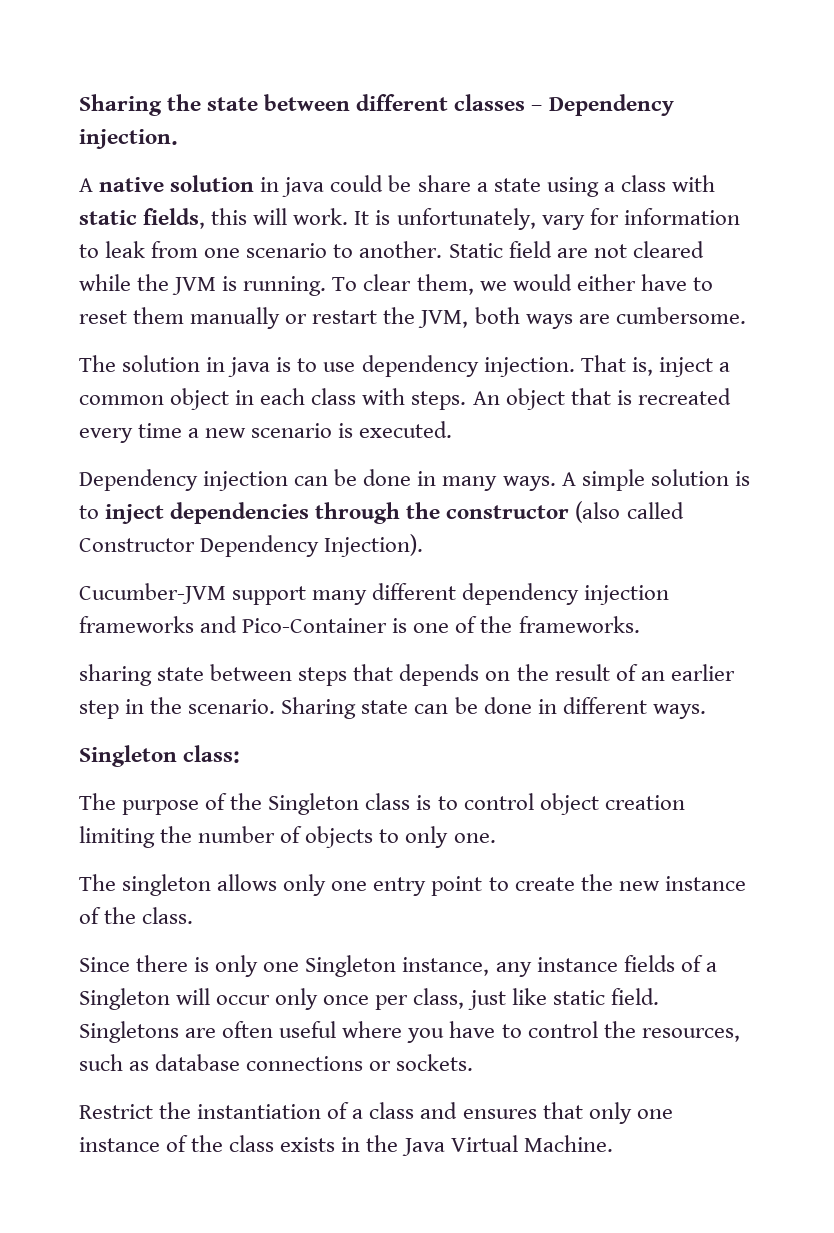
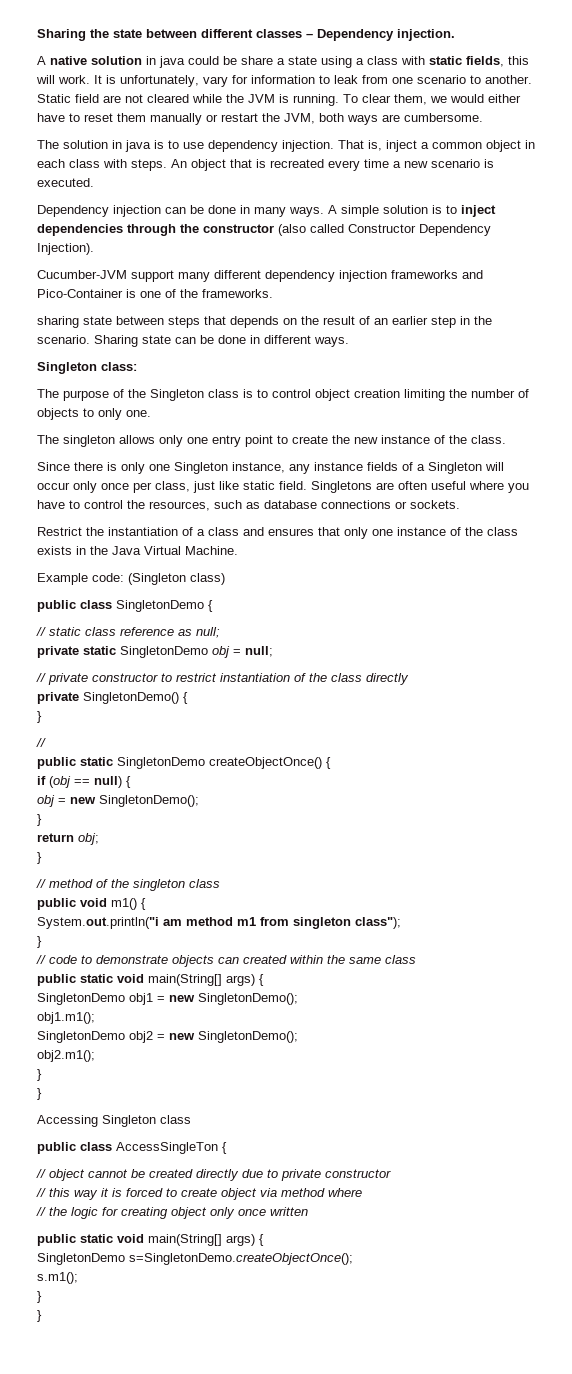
+ Example code: (Singleton class)
+ public class SingletonDemo {
+ // static class reference as null;
+ private static SingletonDemo obj = null;
+ // private constructor to restrict instantiation of the class directly
+ private SingletonDemo() {
+ }
+ //
+ public static SingletonDemo createObjectOnce() {
+ if (obj == null) {
+ obj = new SingletonDemo();
+ }
+ return obj;
+ }
+ // method of the singleton class
+ public void m1() {
+ System.out.println("i am method m1 from singleton class");
+ }
+ // code to demonstrate objects can created within the same class
+ public static void main(String[] args) {
+ SingletonDemo obj1 = new SingletonDemo();
+ obj1.m1();
+ SingletonDemo obj2 = new SingletonDemo();
+ obj2.m1();
+ }
+ }
+ Accessing Singleton class
+ public class AccessSingleTon {
+ // object cannot be created directly due to private constructor
+ // this way it is forced to create object via method where
+ // the logic for creating object only once written
+ public static void main(String[] args) {
+ SingletonDemo s=SingletonDemo.createObjectOnce();
+ s.m1();
+ }
+ }

